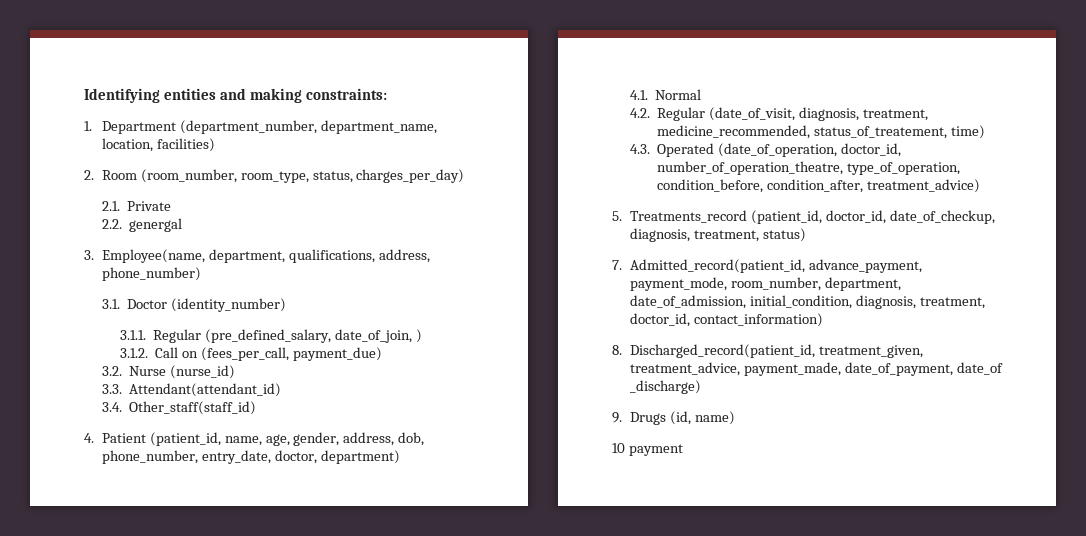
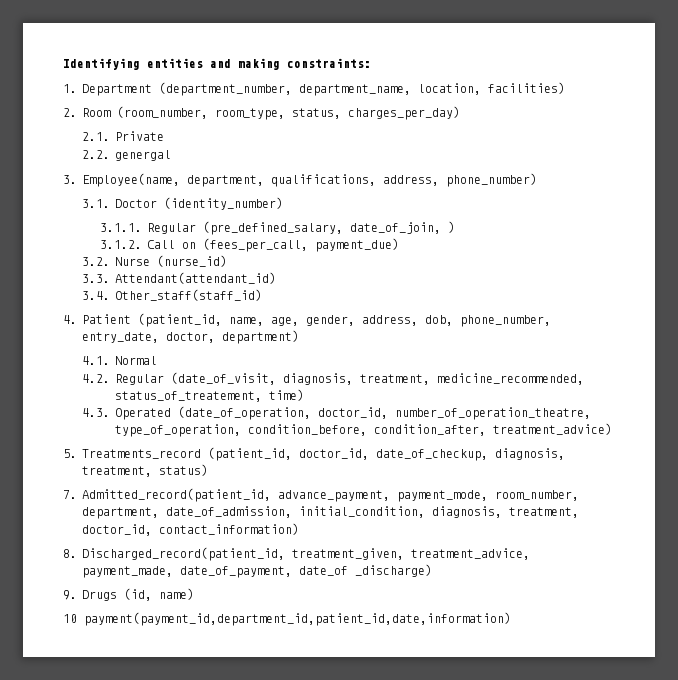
- 10 payment
+ 10 payment(payment_id,department_id,patient_id,date,information)

